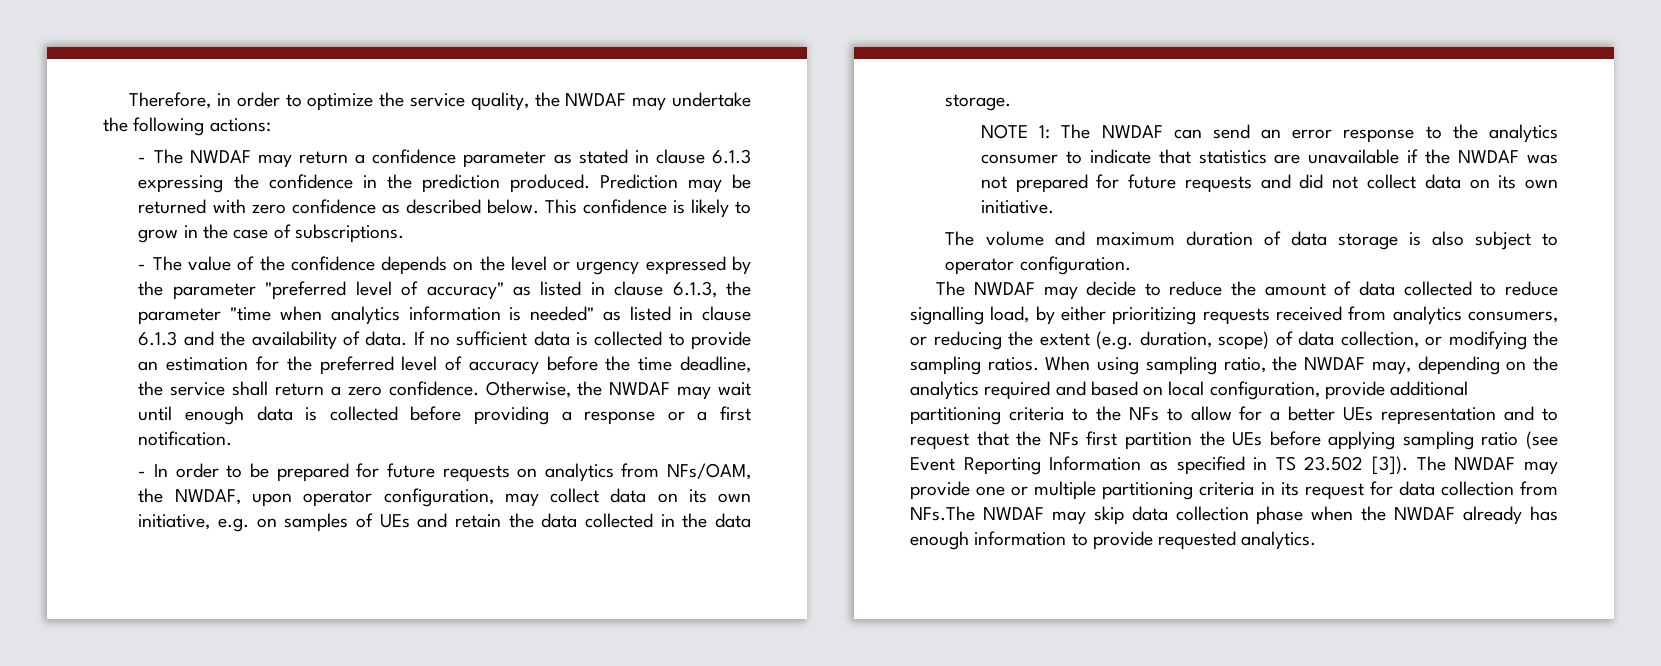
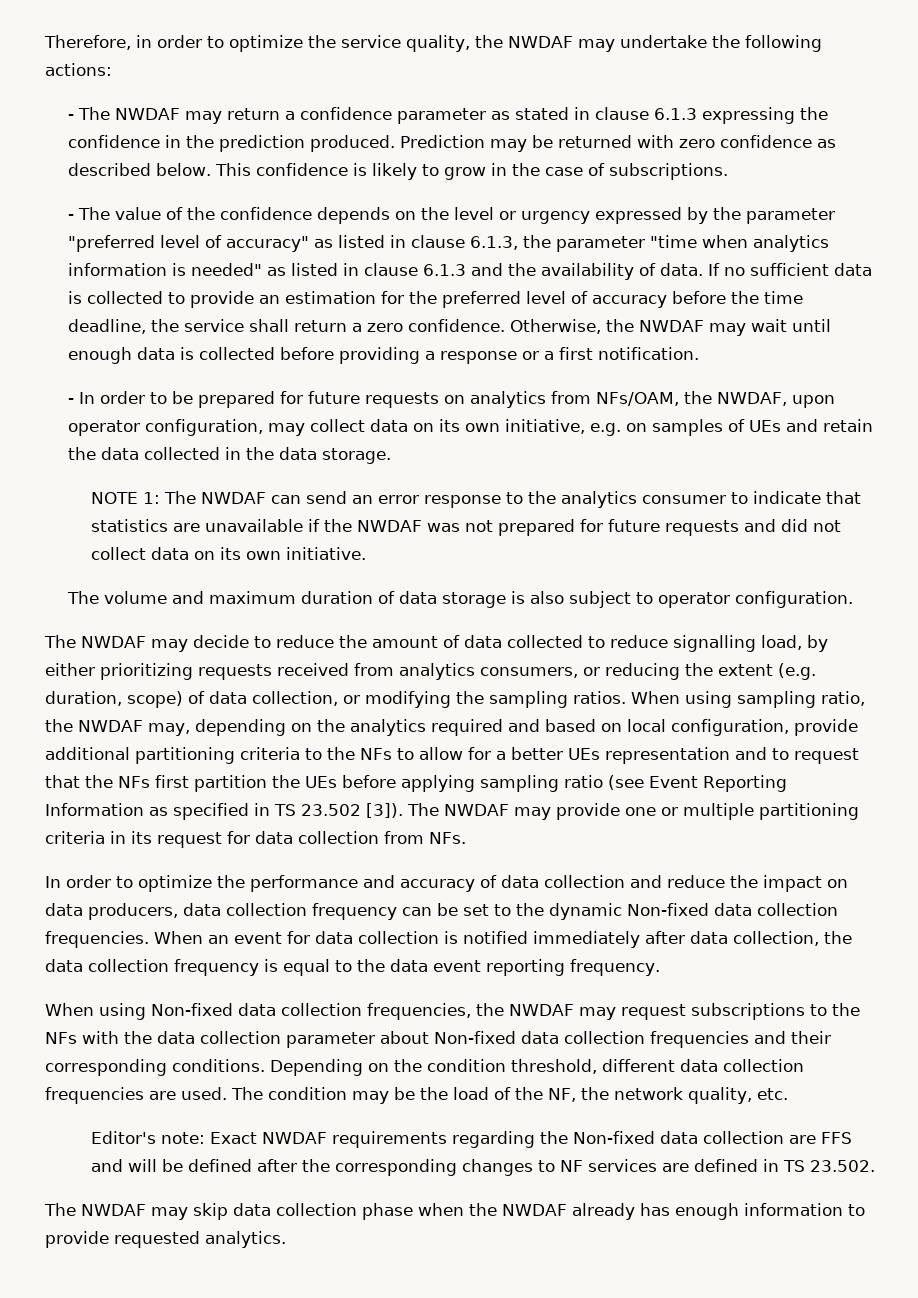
- The NWDAF may provide one or multiple partitioning criteria in its request for data collection from NFs.The NWDAF may skip data collection phase when the NWDAF already has enough information to provide requested analytics.
+ The NWDAF may provide one or multiple partitioning criteria in its request for data collection from NFs.
+ In order to optimize the performance and accuracy of data collection and reduce the impact on data producers, data collection frequency can be set to the dynamic Non-fixed data collection frequencies. When an event for data collection is notified immediately after data collection, the data collection frequency is equal to the data event reporting frequency.
+ When using Non-fixed data collection frequencies, the NWDAF may request subscriptions to the NFs with the data collection parameter about Non-fixed data collection frequencies and their corresponding conditions. Depending on the condition threshold, different data collection frequencies are used. The condition may be the load of the NF, the network quality, etc.
+ Editor's note: Exact NWDAF requirements regarding the Non-fixed data collection are FFS and will be defined after the corresponding changes to NF services are defined in TS 23.502.
+ The NWDAF may skip data collection phase when the NWDAF already has enough information to provide requested analytics.

